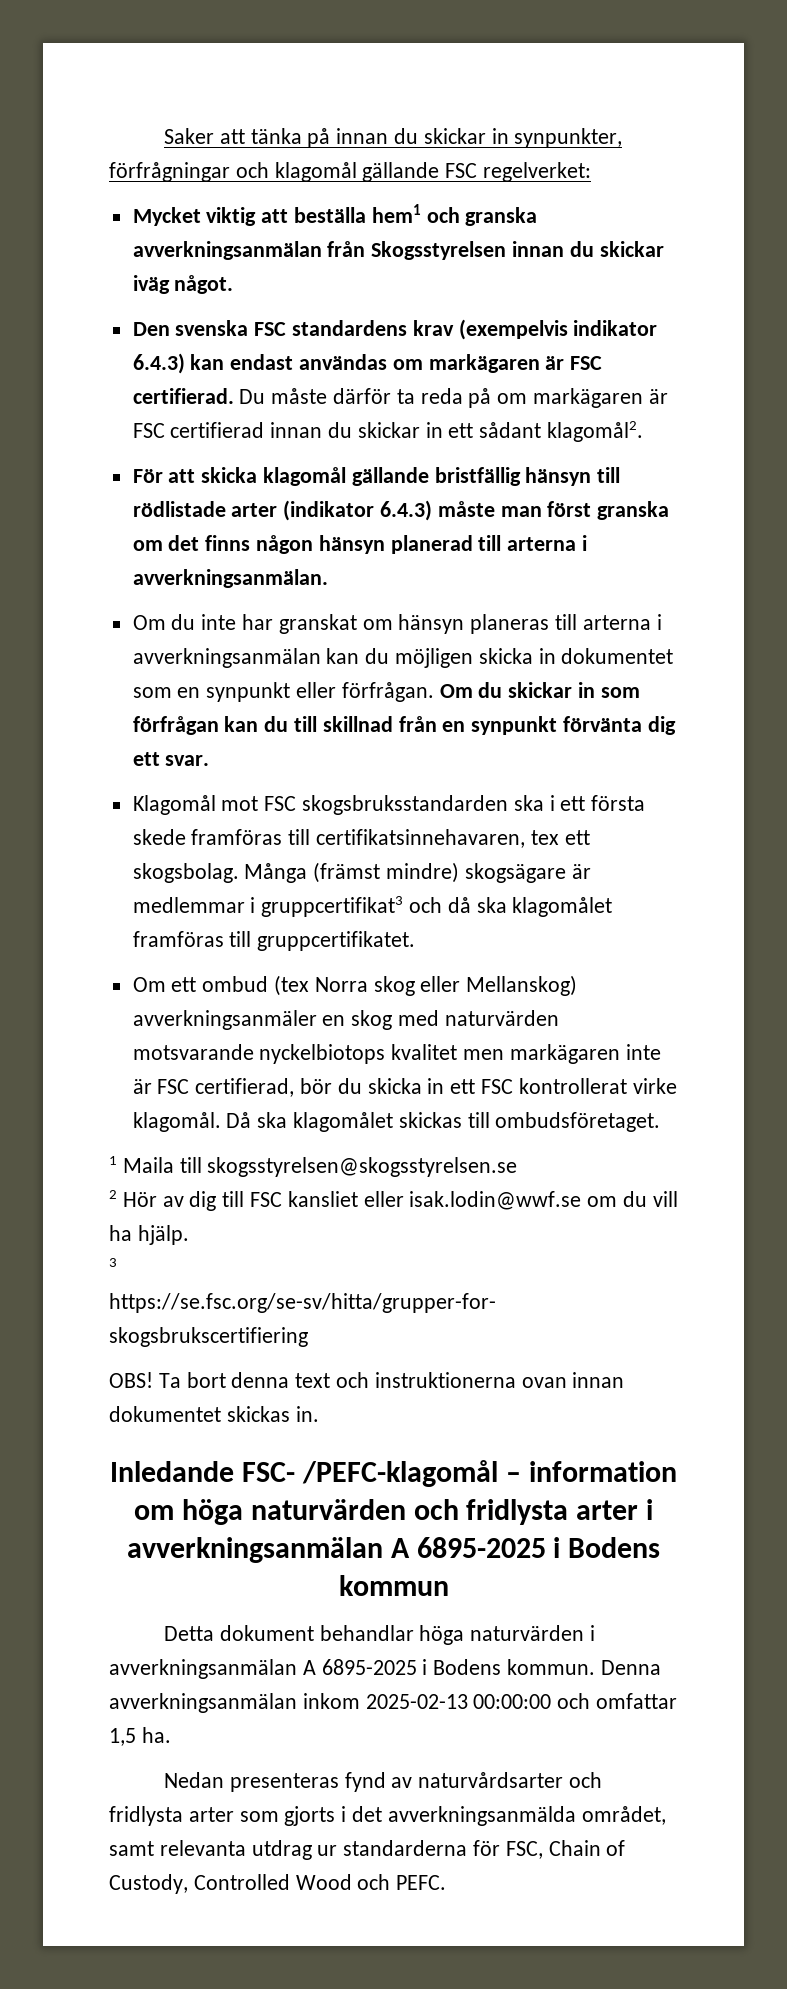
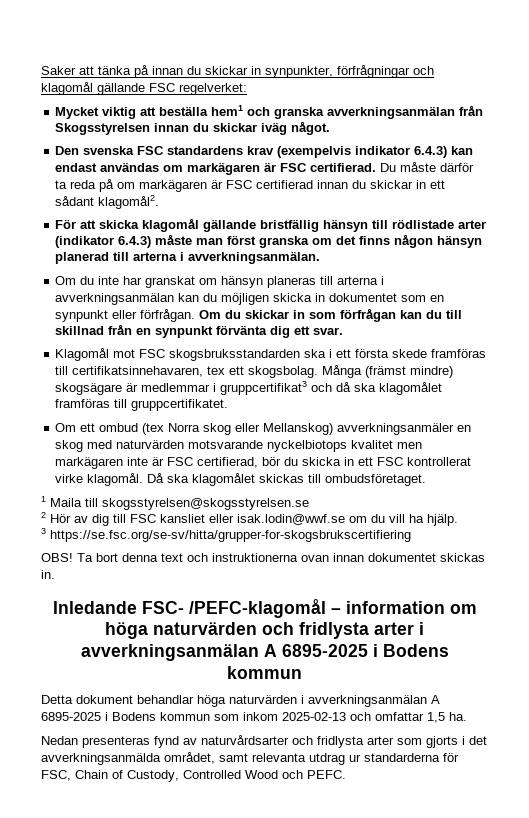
- Detta dokument behandlar höga naturvärden i avverkningsanmälan A 6895-2025 i Bodens kommun. Denna avverkningsanmälan inkom 2025-02-13 00:00:00 och omfattar 1,5 ha.
+ Detta dokument behandlar höga naturvärden i avverkningsanmälan A 6895-2025 i Bodens kommun som inkom 2025-02-13 och omfattar 1,5 ha.

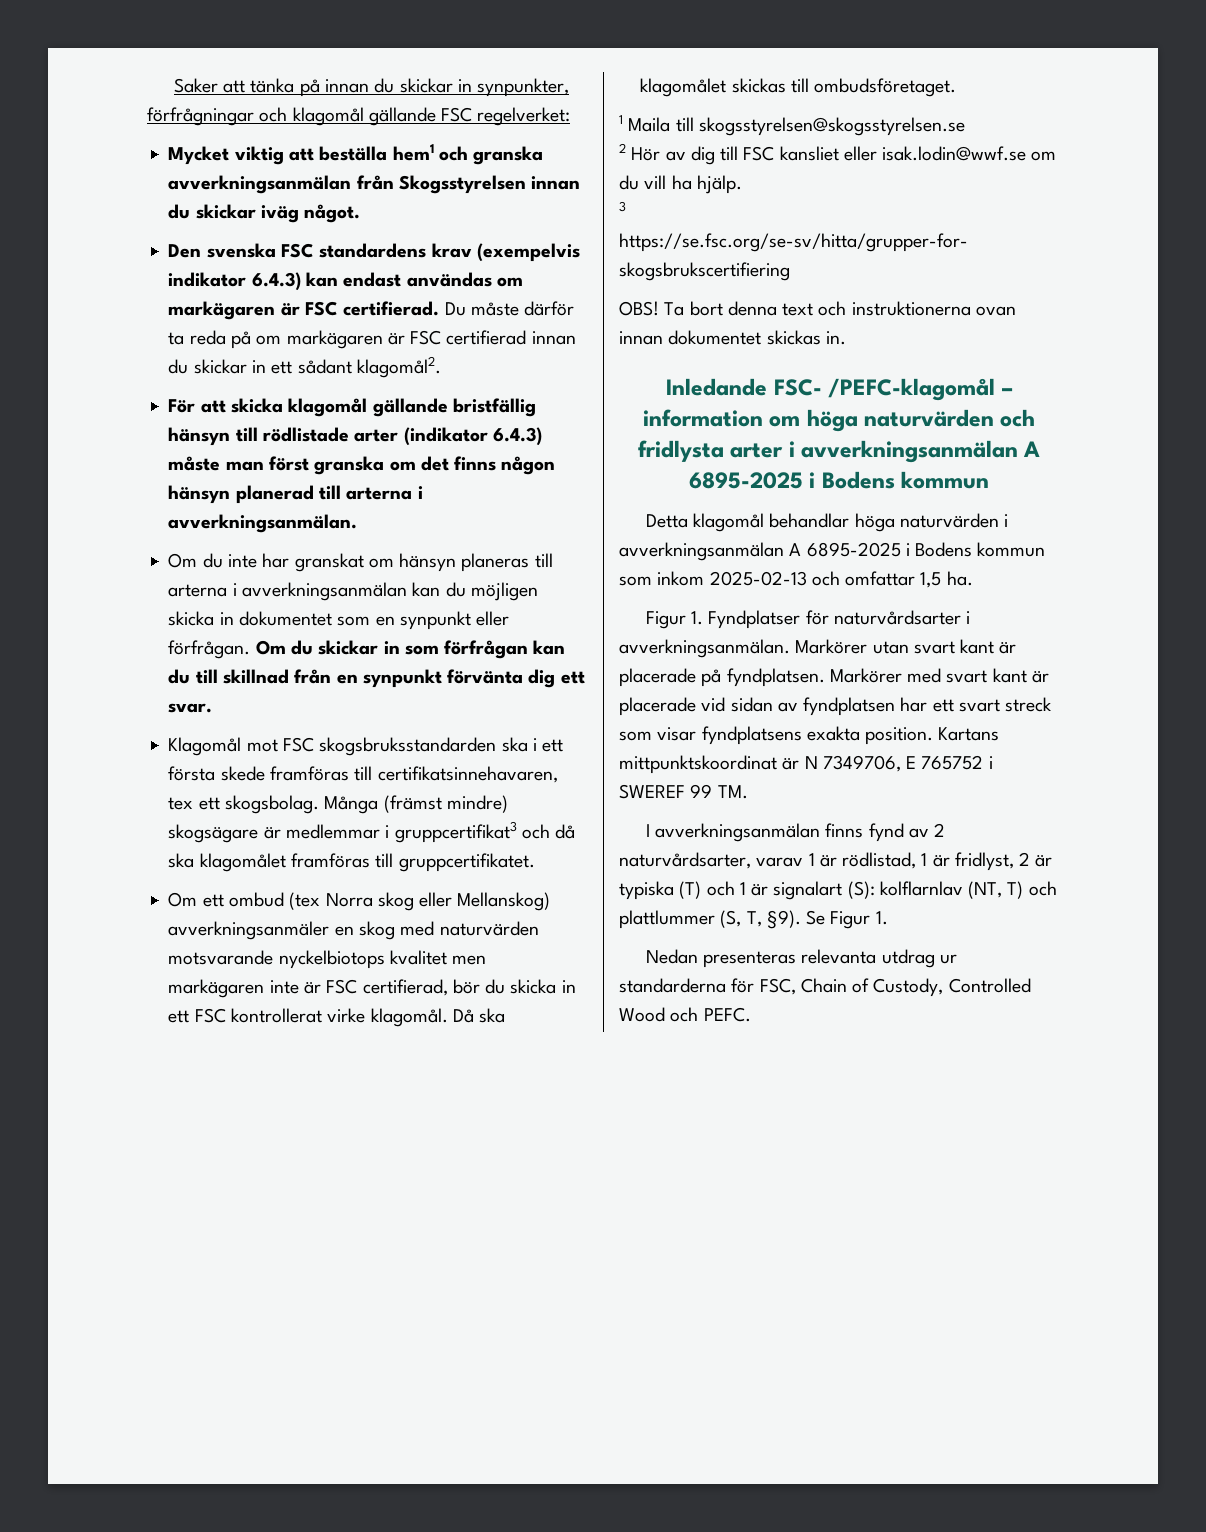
- Detta dokument behandlar höga naturvärden i avverkningsanmälan A 6895-2025 i Bodens kommun som inkom 2025-02-13 och omfattar 1,5 ha.
+ Detta klagomål behandlar höga naturvärden i avverkningsanmälan A 6895-2025 i Bodens kommun som inkom 2025-02-13 och omfattar 1,5 ha.
- Nedan presenteras fynd av naturvårdsarter och fridlysta arter som gjorts i det avverkningsanmälda området, samt relevanta utdrag ur standarderna för FSC, Chain of Custody, Controlled Wood och PEFC.
+ Figur 1. Fyndplatser för naturvårdsarter i avverkningsanmälan. Markörer utan svart kant är placerade på fyndplatsen. Markörer med svart kant är placerade vid sidan av fyndplatsen har ett svart streck som visar fyndplatsens exakta position. Kartans mittpunktskoordinat är N 7349706, E 765752 i SWEREF 99 TM.
+ I avverkningsanmälan finns fynd av 2 naturvårdsarter, varav 1 är rödlistad, 1 är fridlyst, 2 är typiska (T) och 1 är signalart (S): kolflarnlav (NT, T) och plattlummer (S, T, §9). Se Figur 1.
+ Nedan presenteras relevanta utdrag ur standarderna för FSC, Chain of Custody, Controlled Wood och PEFC.

